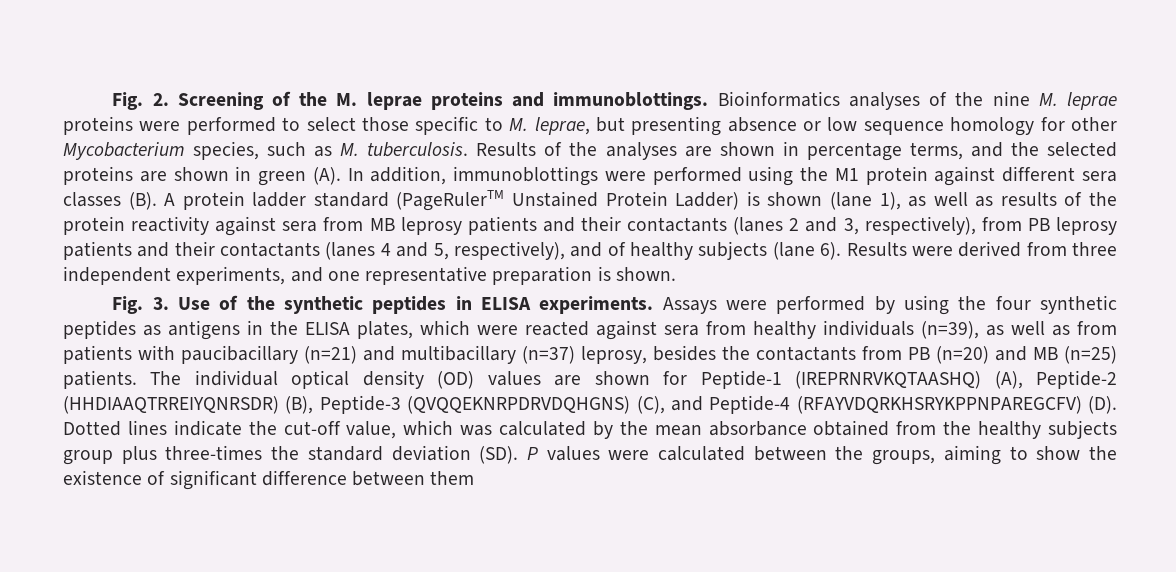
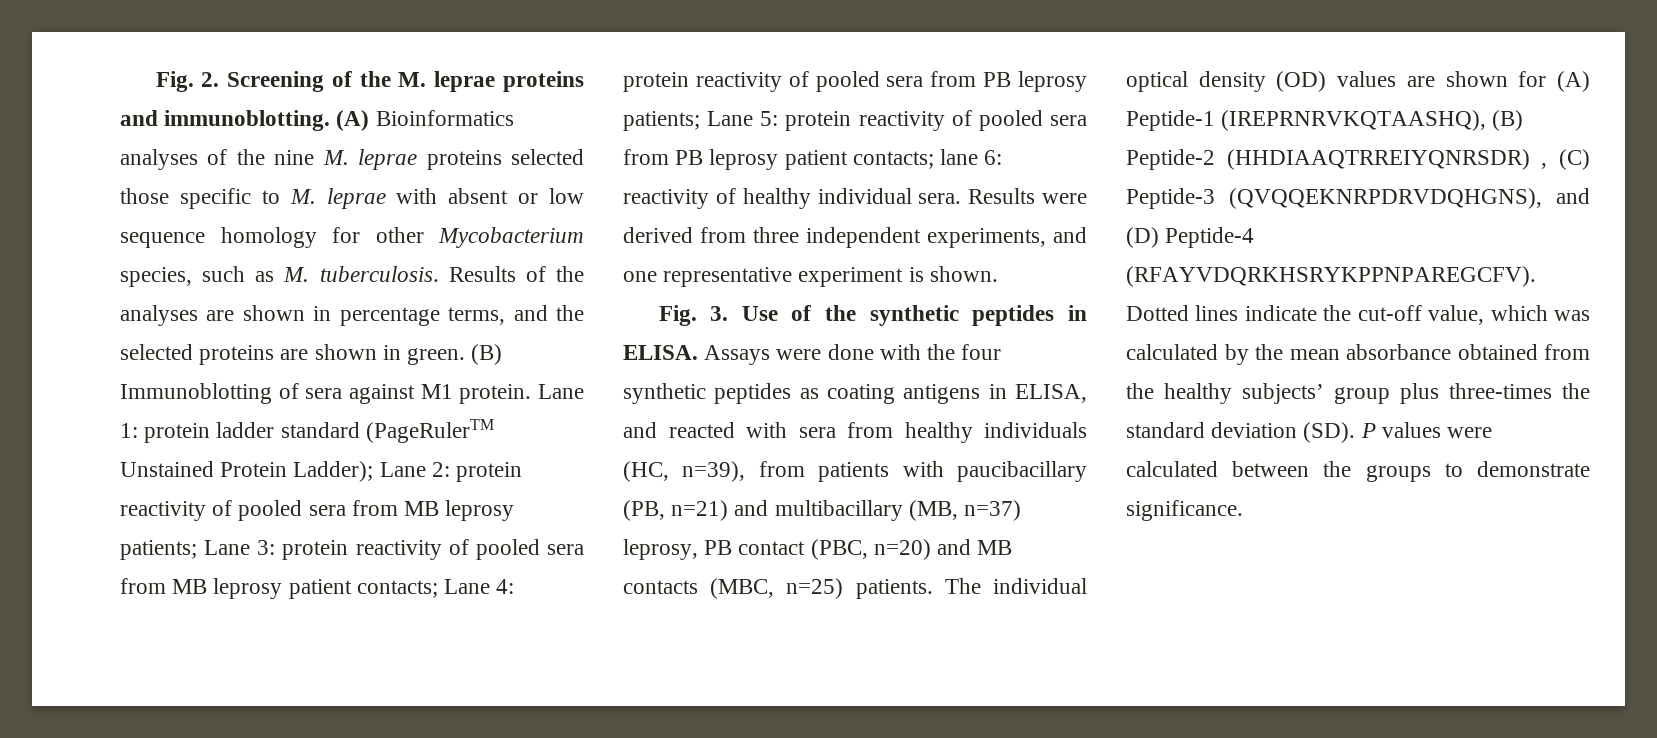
- Fig. 2. Screening of the M. leprae proteins and immunoblottings. Bioinformatics analyses of the nine M. leprae proteins were performed to select those specific to M. leprae, but presenting absence or low sequence homology for other Mycobacterium species, such as M. tuberculosis.
+ Fig. 2. Screening of the M. leprae proteins and immunoblotting. (A) Bioinformatics analyses of the nine M. leprae proteins selected those specific to M. leprae with absent or low sequence homology for other Mycobacterium species, such as M. tuberculosis.
- Results of the analyses are shown in percentage terms, and the selected proteins are shown in green (A). In addition, immunoblottings were performed using the M1 protein against different sera classes (B). A protein ladder standard (PageRulerTM Unstained Protein Ladder) is shown (lane 1), as well as results of the protein reactivity against sera from MB leprosy patients and their contactants (lanes 2 and 3, respectively), from PB leprosy patients and their contactants (lanes 4 and 5, respectively), and of healthy subjects (lane 6).
+ Results of the analyses are shown in percentage terms, and the selected proteins are shown in green. (B) Immunoblotting of sera against M1 protein. Lane 1: protein ladder standard (PageRulerTM Unstained Protein Ladder); Lane 2: protein reactivity of pooled sera from MB leprosy patients; Lane 3: protein reactivity of pooled sera from MB leprosy patient contacts; Lane 4: protein reactivity of pooled sera from PB leprosy patients; Lane 5: protein reactivity of pooled sera from PB leprosy patient contacts; lane 6: reactivity of healthy individual sera.
- Results were derived from three independent experiments, and one representative preparation is shown.
+ Results were derived from three independent experiments, and one representative experiment is shown.
- Fig. 3. Use of the synthetic peptides in ELISA experiments. Assays were performed by using the four synthetic peptides as antigens in the ELISA plates, which were reacted against sera from healthy individuals (n=39), as well as from patients with paucibacillary (n=21) and multibacillary (n=37) leprosy, besides the contactants from PB (n=20) and MB (n=25) patients.
+ Fig. 3. Use of the synthetic peptides in ELISA. Assays were done with the four synthetic peptides as coating antigens in ELISA, and reacted with sera from healthy individuals (HC, n=39), from patients with paucibacillary (PB, n=21) and multibacillary (MB, n=37) leprosy, PB contact (PBC, n=20) and MB contacts (MBC, n=25) patients.
- The individual optical density (OD) values are shown for Peptide-1 (IREPRNRVKQTAASHQ) (A), Peptide-2 (HHDIAAQTRREIYQNRSDR) (B), Peptide-3 (QVQQEKNRPDRVDQHGNS) (C), and Peptide-4 (RFAYVDQRKHSRYKPPNPAREGCFV) (D). Dotted lines indicate the cut-off value, which was calculated by the mean absorbance obtained from the healthy subjects group plus three-times the standard deviation (SD). P values were calculated between the groups, aiming to show the existence of significant difference between them
+ The individual optical density (OD) values are shown for (A) Peptide-1 (IREPRNRVKQTAASHQ), (B) Peptide-2 (HHDIAAQTRREIYQNRSDR) , (C) Peptide-3 (QVQQEKNRPDRVDQHGNS), and (D) Peptide-4 (RFAYVDQRKHSRYKPPNPAREGCFV). Dotted lines indicate the cut-off value, which was calculated by the mean absorbance obtained from the healthy subjects’ group plus three-times the standard deviation (SD). P values were calculated between the groups to demonstrate significance.

